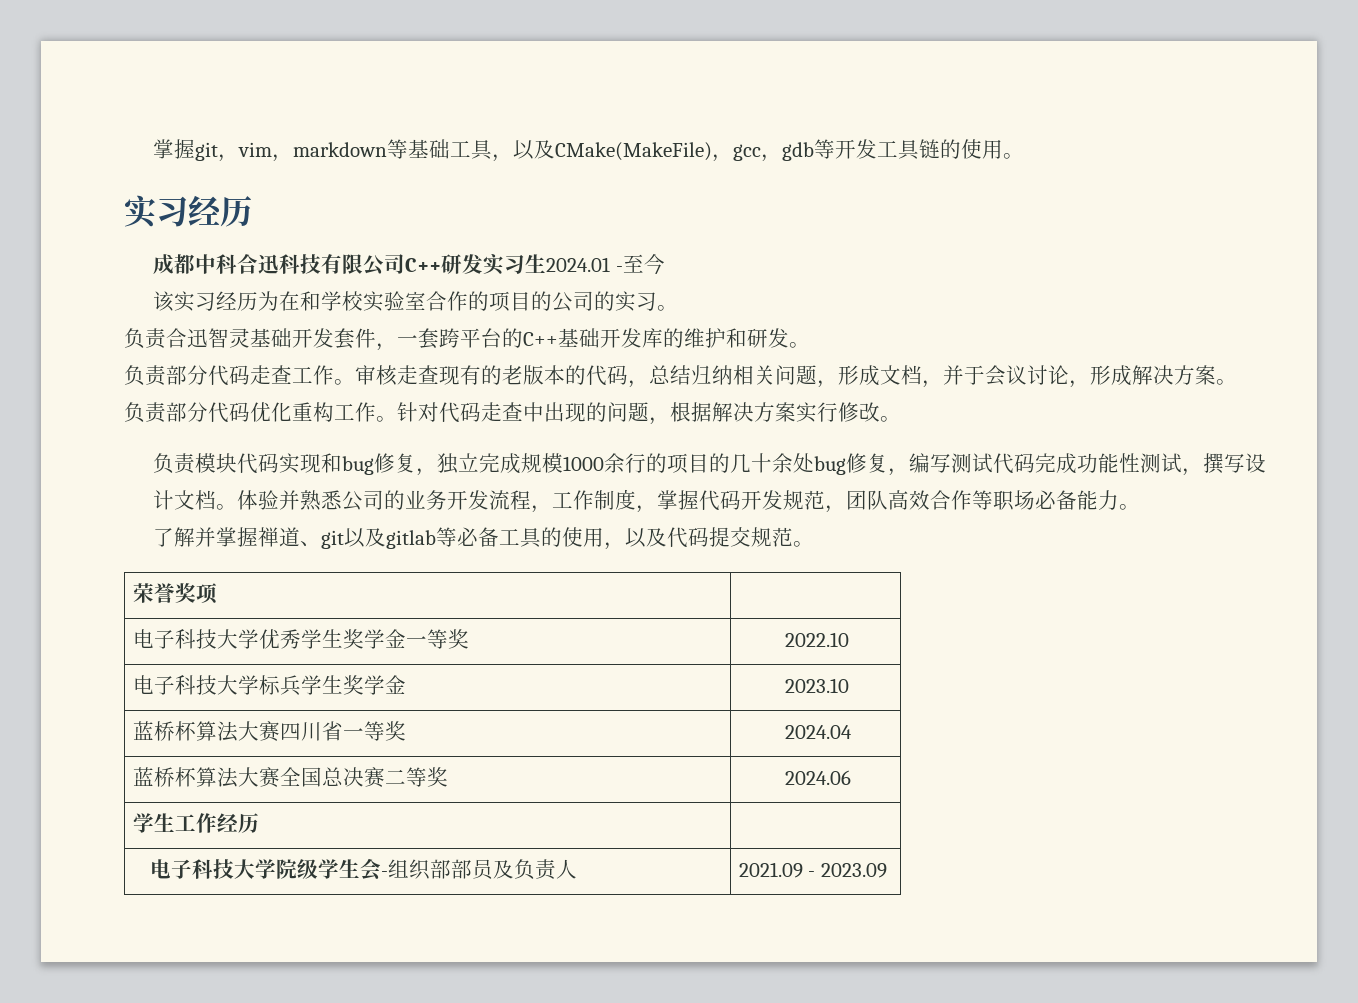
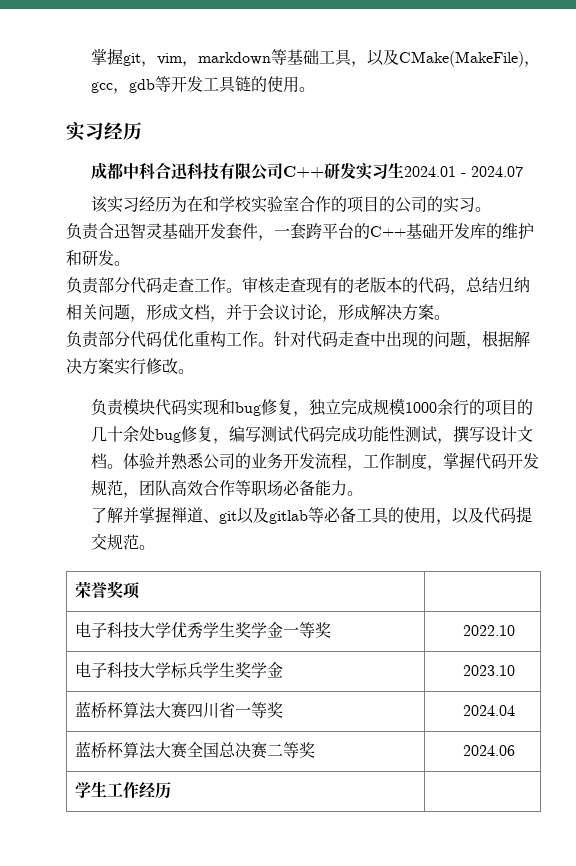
- 成都中科合迅科技有限公司C++研发实习生2024.01 -至今
+ 成都中科合迅科技有限公司C++研发实习生2024.01 - 2024.07
- 电子科技大学院级学生会-组织部部员及负责人 | 2021.09 - 2023.09

